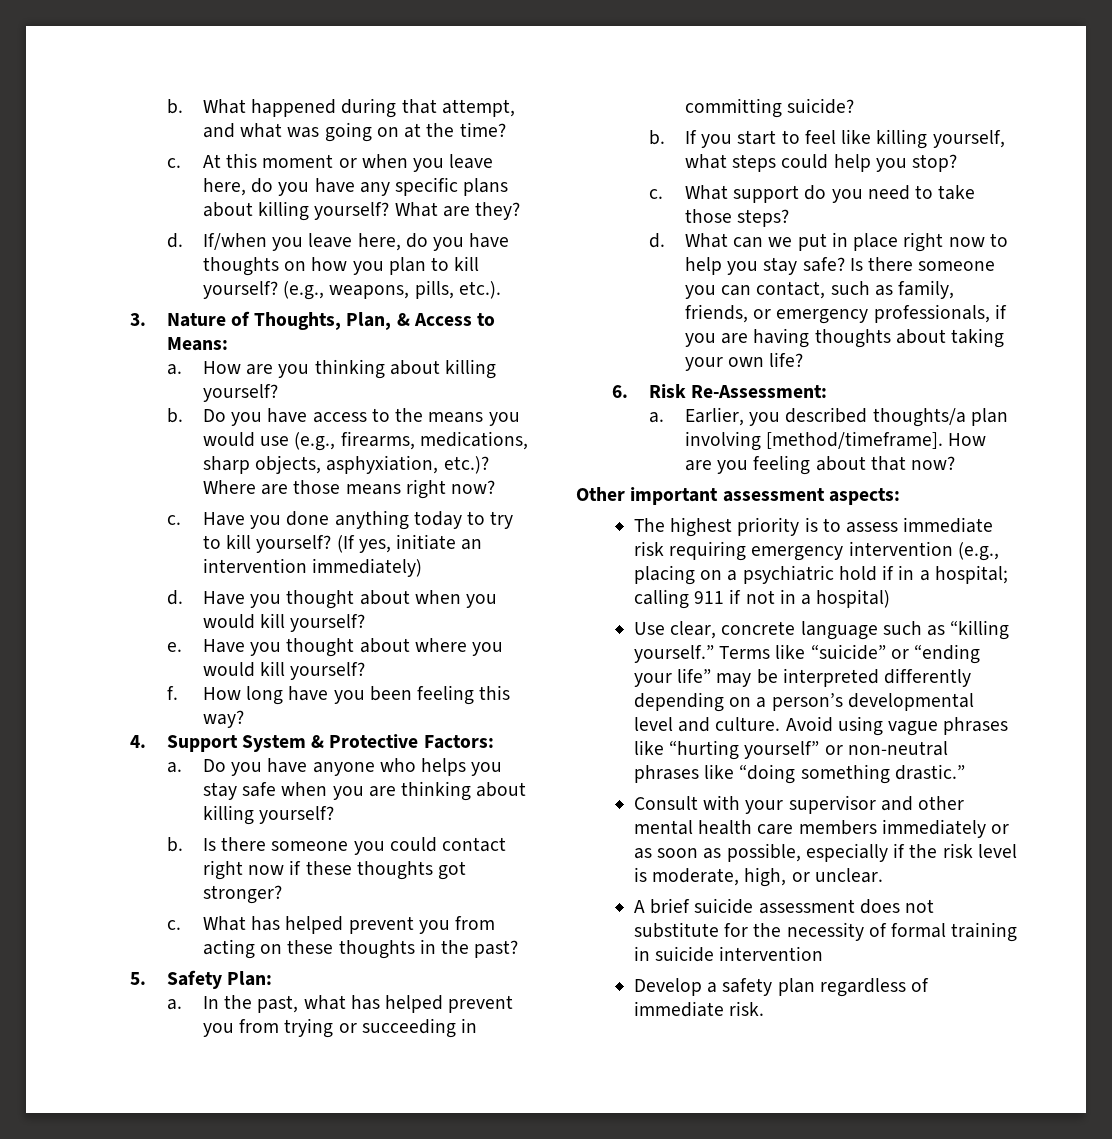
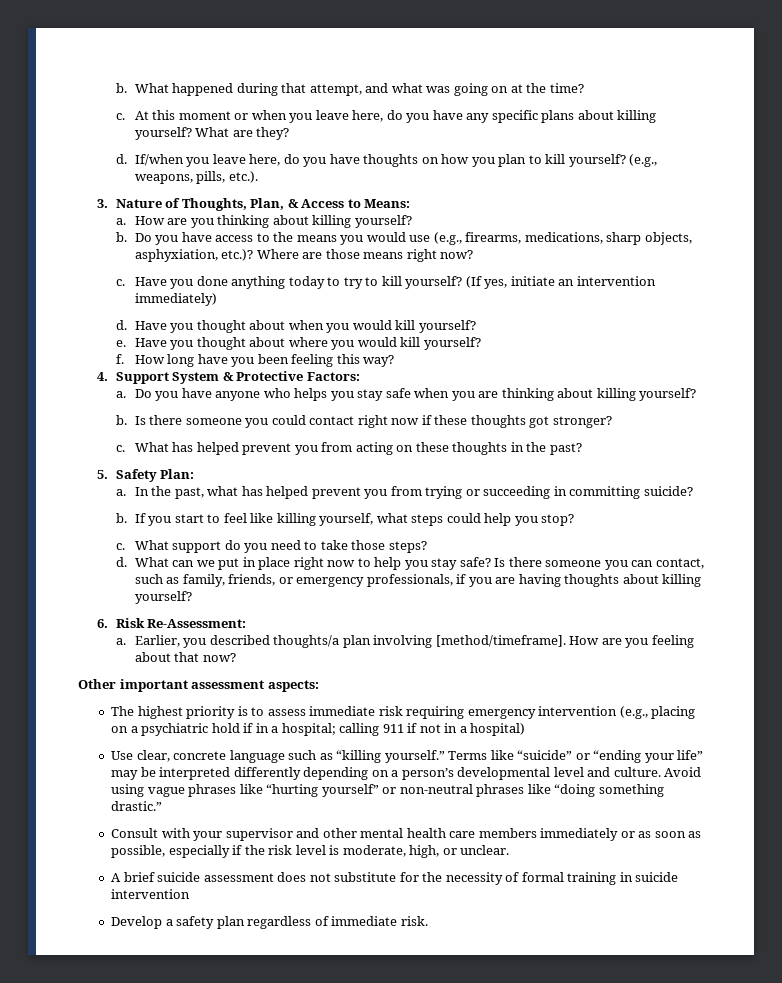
- Is there someone you can contact, such as family, friends, or emergency professionals, if you are having thoughts about taking your own life?
+ Is there someone you can contact, such as family, friends, or emergency professionals, if you are having thoughts about killing yourself?

